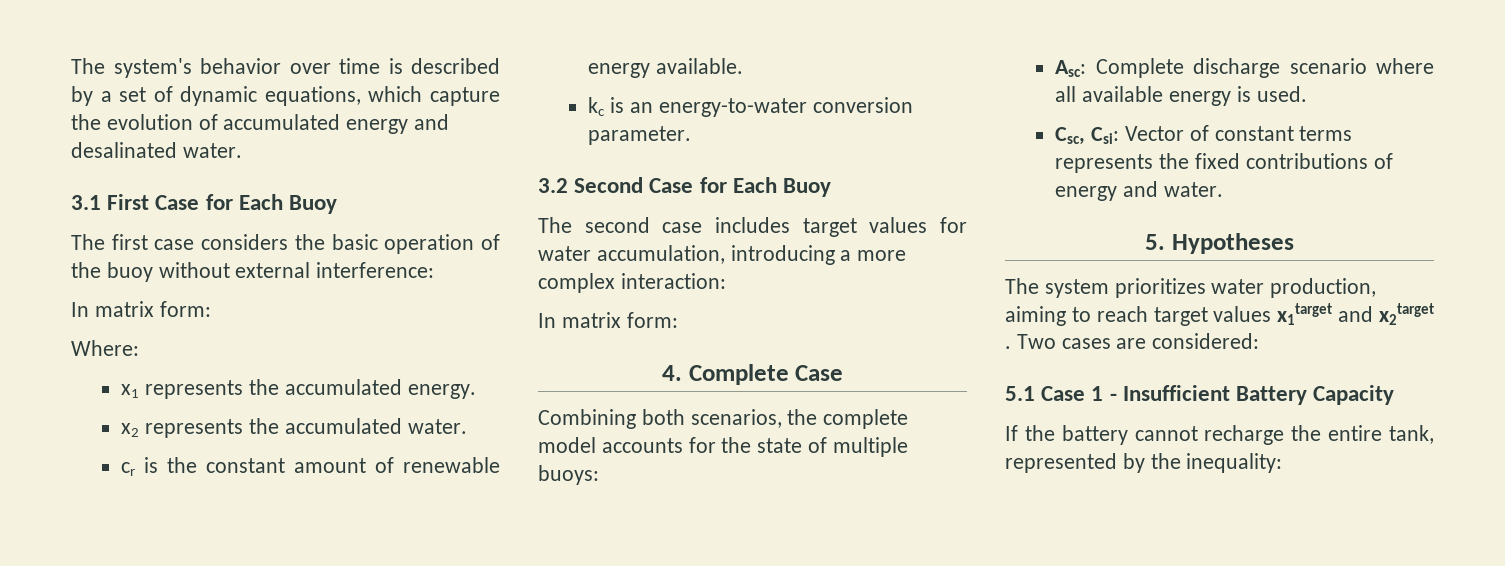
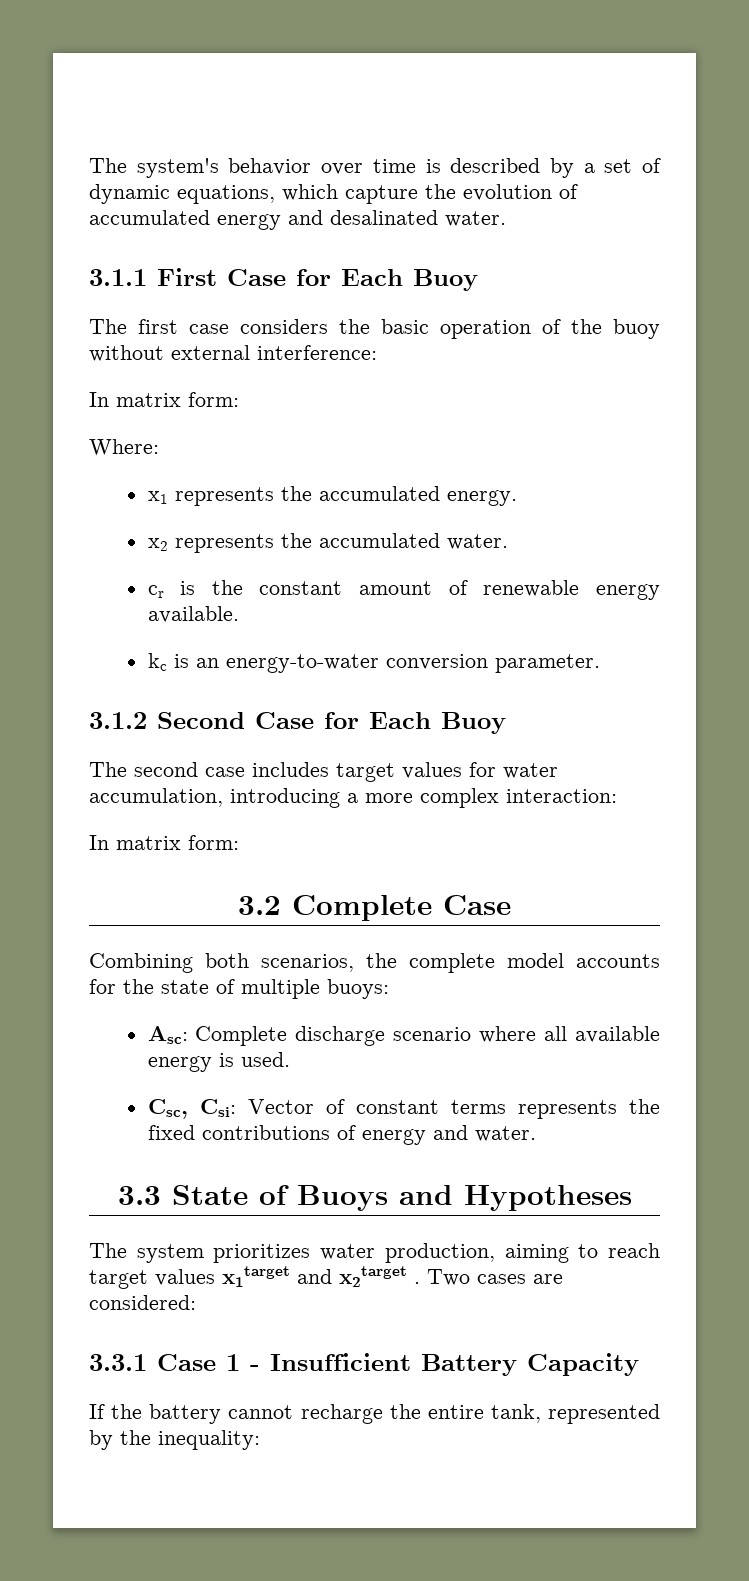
- 3.1 First Case for Each Buoy
+ 3.1.1 First Case for Each Buoy
- 3.2 Second Case for Each Buoy
+ 3.1.2 Second Case for Each Buoy
- 4. Complete Case
+ 3.2 Complete Case
- 5. Hypotheses
+ 3.3 State of Buoys and Hypotheses
- 5.1 Case 1 - Insufficient Battery Capacity
+ 3.3.1 Case 1 - Insufficient Battery Capacity

